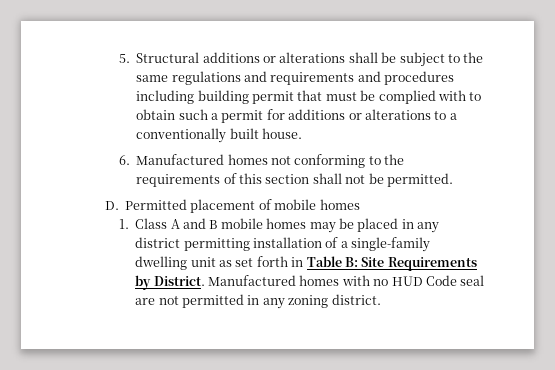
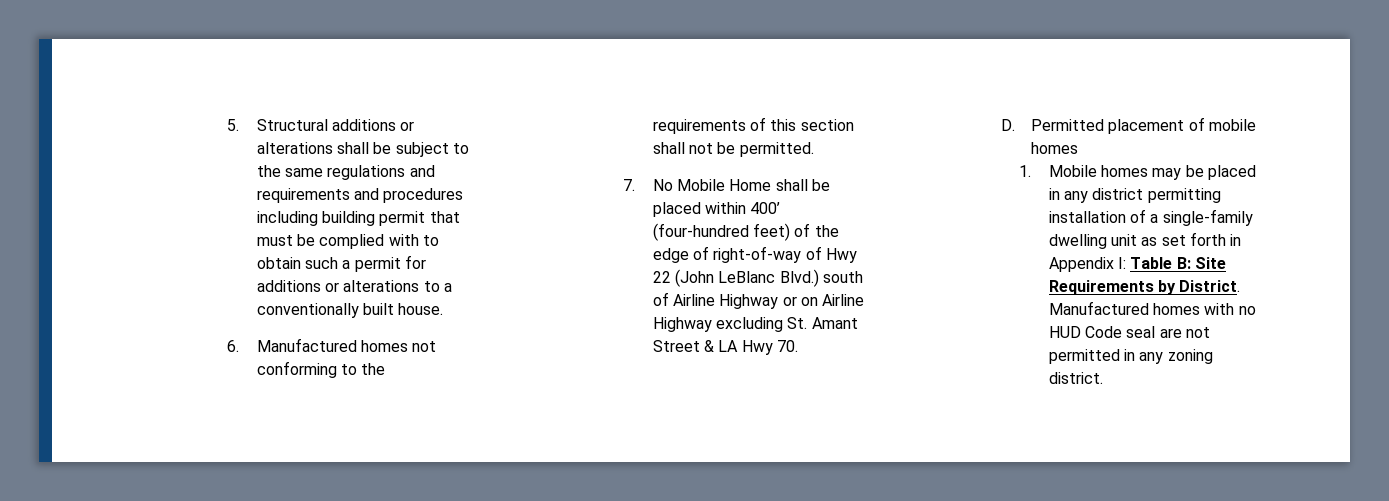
+ 7. No Mobile Home shall be placed within 400’ (four-hundred feet) of the edge of right-of-way of Hwy 22 (John LeBlanc Blvd.) south of Airline Highway or on Airline Highway excluding St. Amant Street & LA Hwy 70.
- 1. Class A and B mobile homes may be placed in any district permitting installation of a single-family dwelling unit as set forth in Table B: Site Requirements by District.
+ 1. Mobile homes may be placed in any district permitting installation of a single-family dwelling unit as set forth in Appendix I: Table B: Site Requirements by District.

